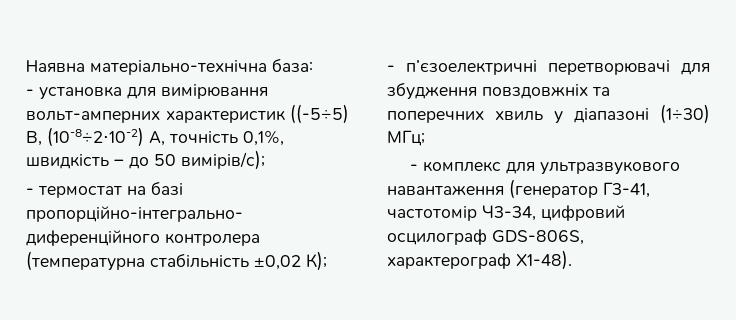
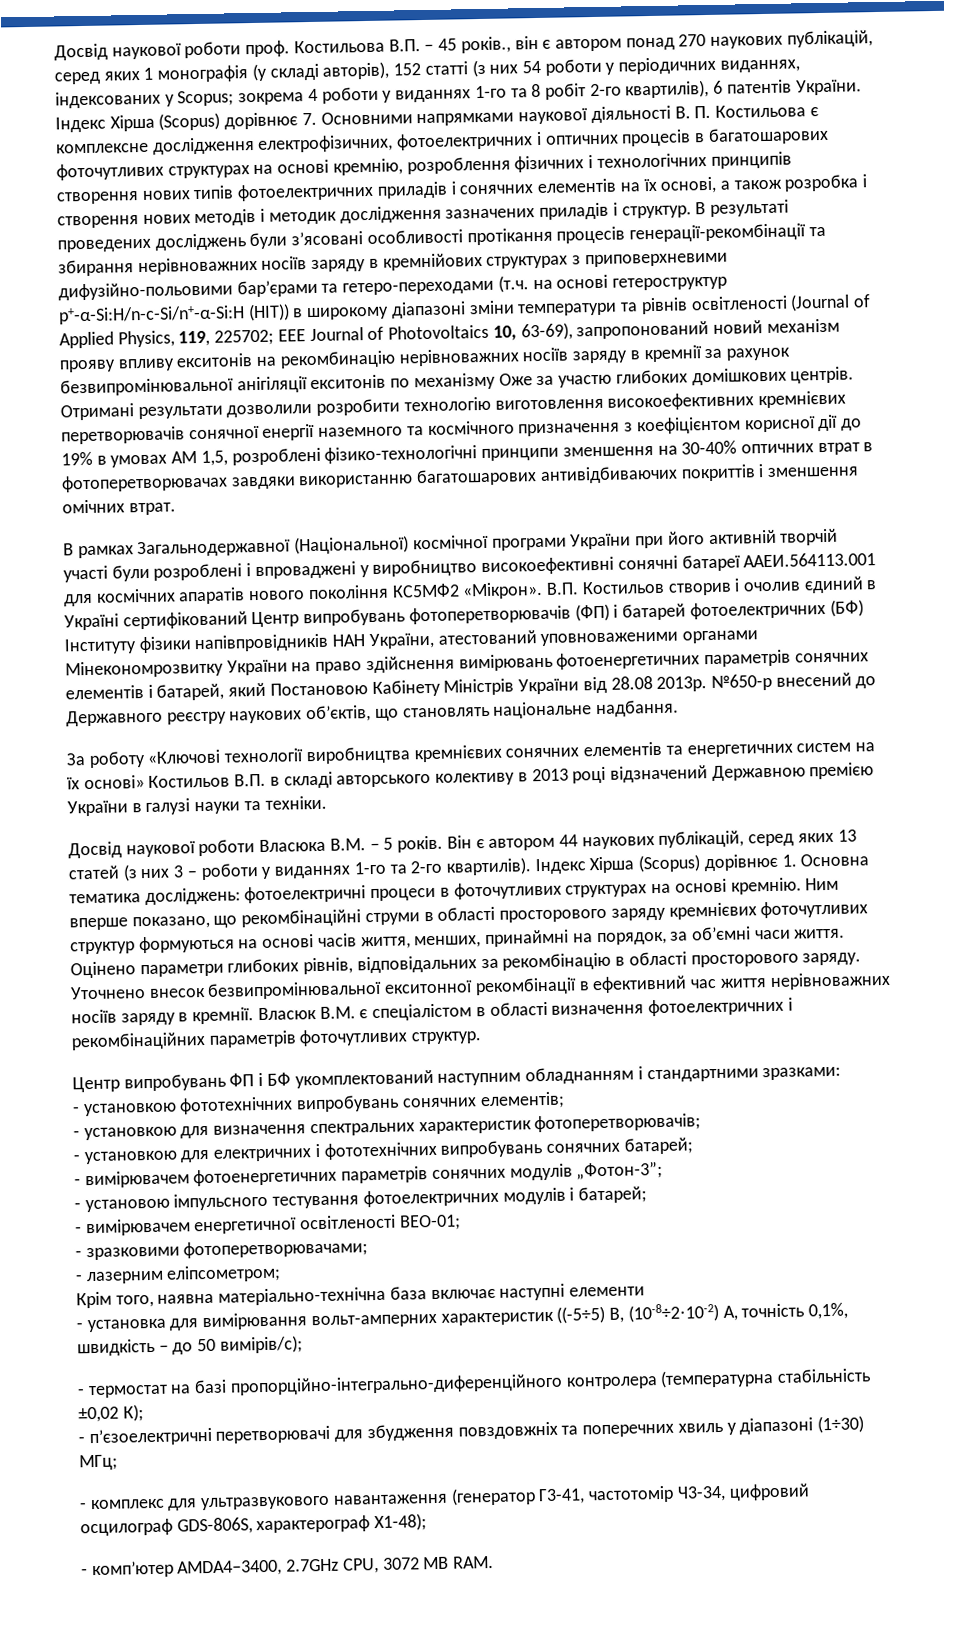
- Наявна матеріально-технічна база:
+ Досвід наукової роботи проф. Костильова В.П. – 45 років., він є автором понад 270 наукових публікацій, серед яких 1 монографія (у складі авторів), 152 статті (з них 54 роботи у періодичних виданнях, індексованих у Scopus; зокрема 4 роботи у виданнях 1-го та 8 робіт 2-го квартилів), 6 патентів України. Індекс Хірша (Scopus) дорівнює 7. Основними напрямками наукової діяльності В. П. Костильова є комплексне дослідження електрофізичних, фотоелектричних і оптичних процесів в багатошарових фоточутливих структурах на основі кремнію, розроблення фізичних і технологічних принципів створення нових типів фотоелектричних приладів і сонячних елементів на їх основі, а також розробка і створення нових методів і методик дослідження зазначених приладів і структур. В результаті проведених досліджень були з’ясовані особливості протікання процесів генерації-рекомбінації та збирання нерівноважних носіїв заряду в кремнійових структурах з приповерхневими дифузійно-польовими бар’єрами та гетеро-переходами (т.ч. на основі гетероструктур p+-α-Si:H/n-c-Si/n+-α-Si:H (HIT)) в широкому діапазоні зміни температури та рівнів освітленості (Journal of Applied Physics, 119, 225702; EEE Journal of Photovoltaics 10, 63-69), запропонований новий механізм прояву впливу екситонів на рекомбинацію нерівноважних носіїв заряду в кремнії за рахунок безвипромінювальної анігіляції екситонів по механізму Оже за участю глибоких домішкових центрів. Отримані результати дозволили розробити технологію виготовлення високоефективних кремнієвих перетворювачів сонячної енергії наземного та космічного призначення з коефіцієнтом корисної дії до 19% в умовах АМ 1,5, розроблені фізико-технологічні принципи зменшення на 30-40% оптичних втрат в фотоперетворювачах завдяки використанню багатошарових антивідбиваючих покриттів і зменшення омічних втрат.
+ В рамках Загальнодержавної (Національної) космічної програми України при його активній творчій участі були розроблені і впроваджені у виробництво високоефективні сонячні батареї ААЕИ.564113.001 для космічних апаратів нового покоління КС5МФ2 «Мікрон». В.П. Костильов створив і очолив єдиний в Україні сертифікований Центр випробувань фотоперетворювачів (ФП) і батарей фотоелектричних (БФ) Інституту фізики напівпровідників НАН України, атестований уповноваженими органами Мінекономрозвитку України на право здійснення вимірювань фотоенергетичних параметрів сонячних елементів і батарей, який Постановою Кабінету Міністрів України від 28.08 2013р. №650-р внесений до Державного реєстру наукових об’єктів, що становлять національне надбання.
+ За роботу «Ключові технології виробництва кремнієвих сонячних елементів та енергетичних систем на їх основі» Костильов В.П. в складі авторського колективу в 2013 році відзначений Державною премією України в галузі науки та техніки.
+ Досвід наукової роботи Власюка В.М. – 5 років. Він є автором 44 наукових публікацій, серед яких 13 статей (з них 3 – роботи у виданнях 1-го та 2-го квартилів). Індекс Хірша (Scopus) дорівнює 1. Основна тематика досліджень: фотоелектричні процеси в фоточутливих структурах на основі кремнію. Ним вперше показано, що рекомбінаційні струми в області просторового заряду кремнієвих фоточутливих структур формуються на основі часів життя, менших, принаймні на порядок, за об’ємні часи життя. Оцінено параметри глибоких рівнів, відповідальних за рекомбінацію в області просторового заряду. Уточнено внесок безвипромінювальної екситонної рекомбінації в ефективний час життя нерівноважних носіїв заряду в кремнії. Власюк В.М. є спеціалістом в області визначення фотоелектричних і рекомбінаційних параметрів фоточутливих структур.
+ Центр випробувань ФП і БФ укомплектований наступним обладнанням і стандартними зразками:
+ - установкою фототехнічних випробувань сонячних елементів;
+ - установкою для визначення спектральних характеристик фотоперетворювачів;
+ - установкою для електричних і фототехнічних випробувань сонячних батарей;
+ - вимірювачем фотоенергетичних параметрів сонячних модулів „Фотон-3”;
+ - установою імпульсного тестування фотоелектричних модулів і батарей;
+ - вимірювачем енергетичної освітленості ВЕО-01;
+ - зразковими фотоперетворювачами;
+ - лазерним еліпсометром;
+ Крім того, наявна матеріально-технічна база включає наступні елементи
- - комплекс для ультразвукового навантаження (генератор Г3-41, частотомір Ч3-34, цифровий осцилограф GDS-806S, характерограф Х1-48).
+ - комплекс для ультразвукового навантаження (генератор Г3-41, частотомір Ч3-34, цифровий осцилограф GDS-806S, характерограф Х1-48);
+ - комп’ютер AMDA4–3400, 2.7GHz CPU, 3072 MB RAM.

